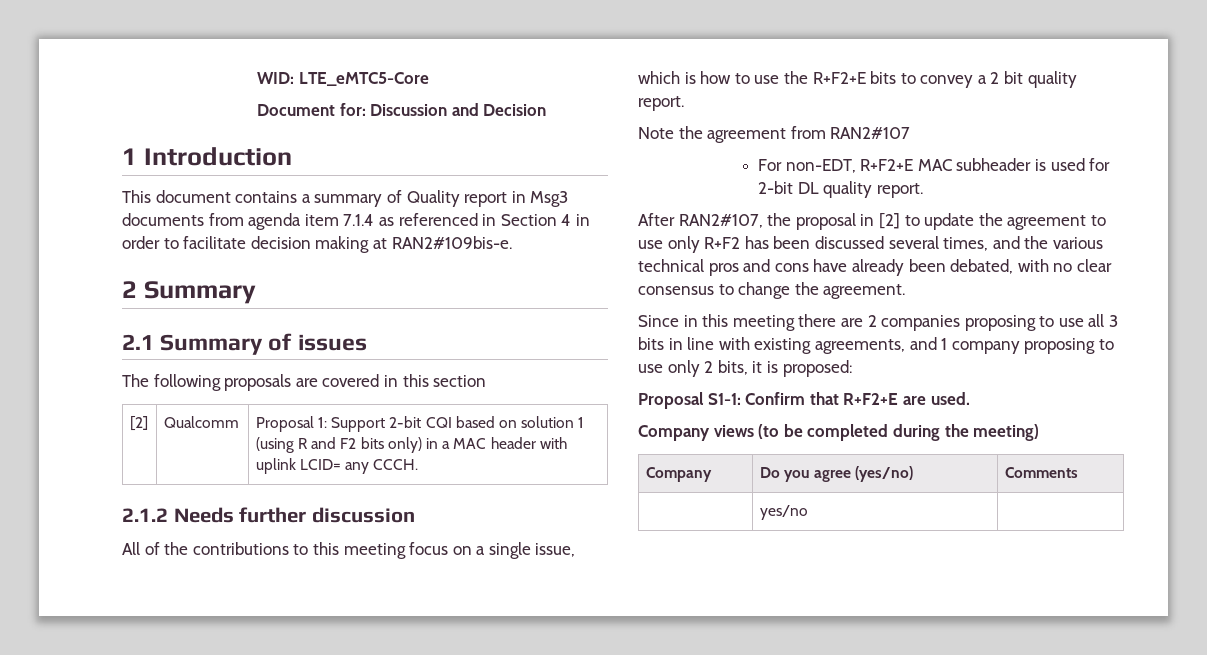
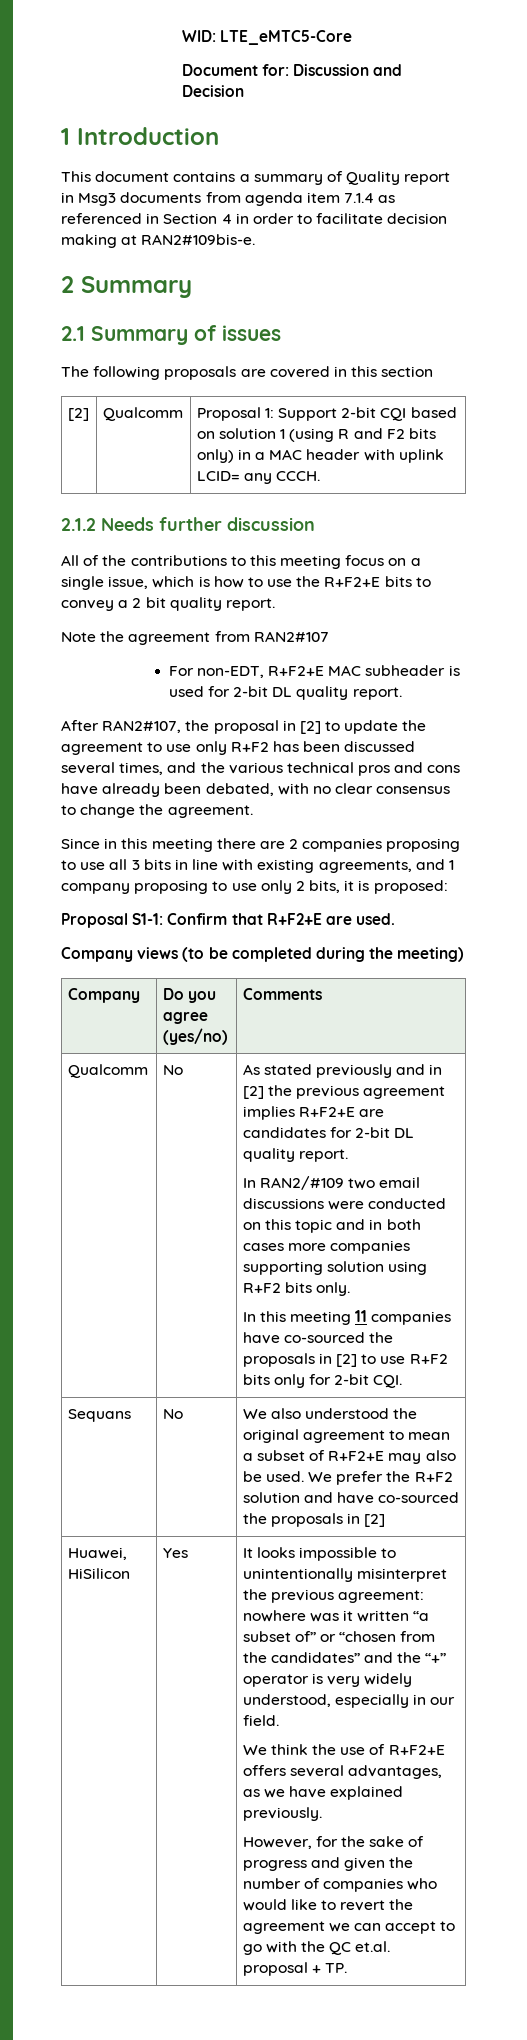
- yes/no
+ Qualcomm | No | As stated previously and in [2] the previous agreement implies R+F2+E are candidates for 2-bit DL quality report.
+ In RAN2/#109 two email discussions were conducted on this topic and in both cases more companies supporting solution using R+F2 bits only.
+ In this meeting 11 companies have co-sourced the proposals in [2] to use R+F2 bits only for 2-bit CQI.
+ Sequans | No | We also understood the original agreement to mean a subset of R+F2+E may also be used. We prefer the R+F2 solution and have co-sourced the proposals in [2]
+ Huawei, HiSilicon | Yes | It looks impossible to unintentionally misinterpret the previous agreement: nowhere was it written “a subset of” or “chosen from the candidates” and the “+” operator is very widely understood, especially in our field.
+ We think the use of R+F2+E offers several advantages, as we have explained previously.
+ However, for the sake of progress and given the number of companies who would like to revert the agreement we can accept to go with the QC et.al. proposal + TP.

